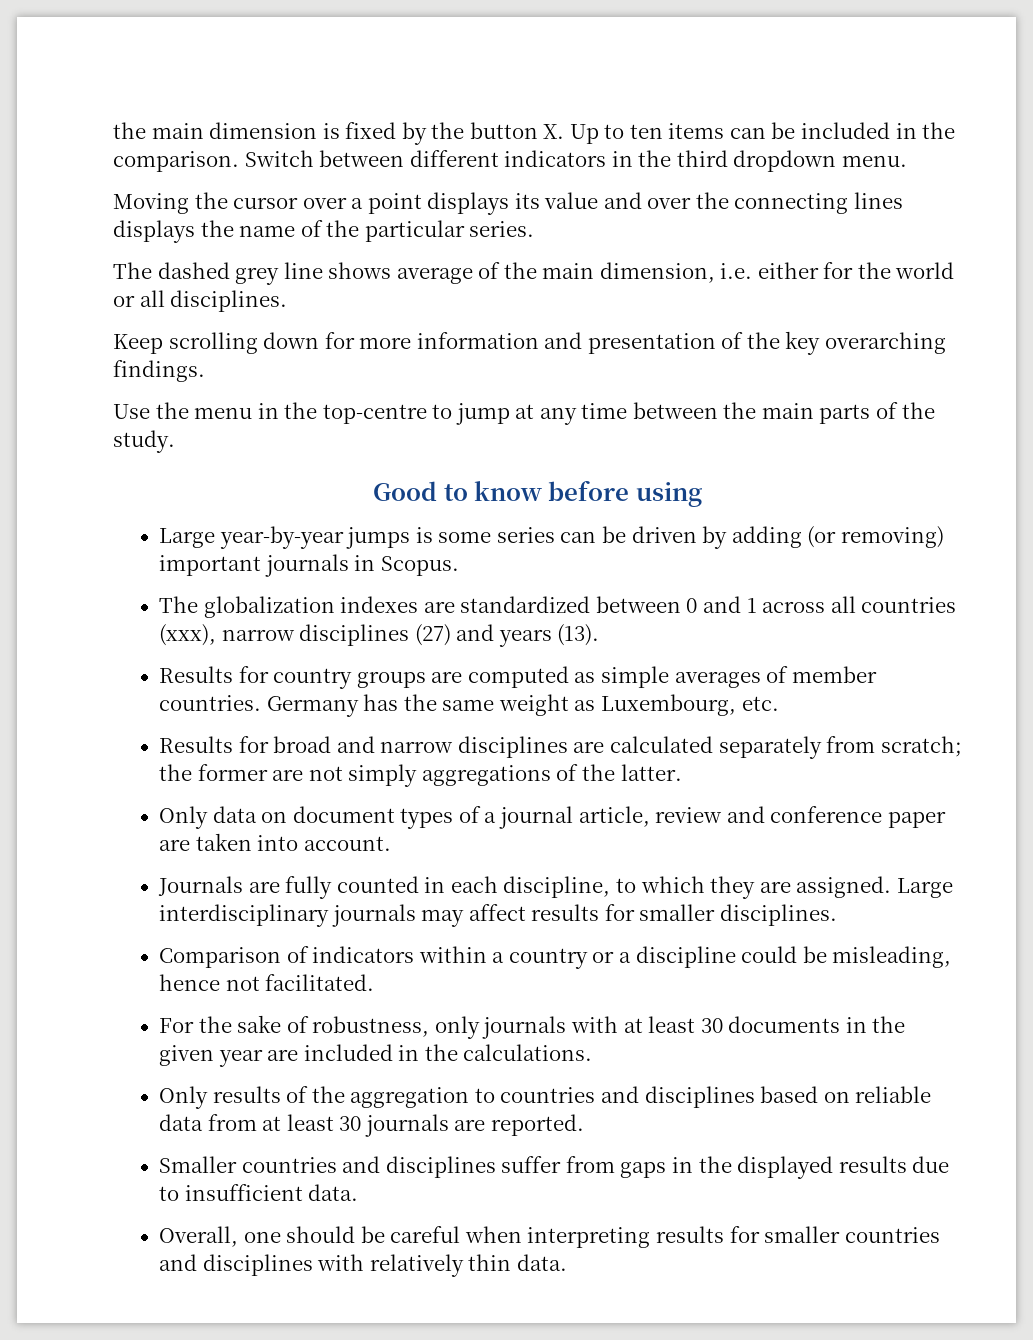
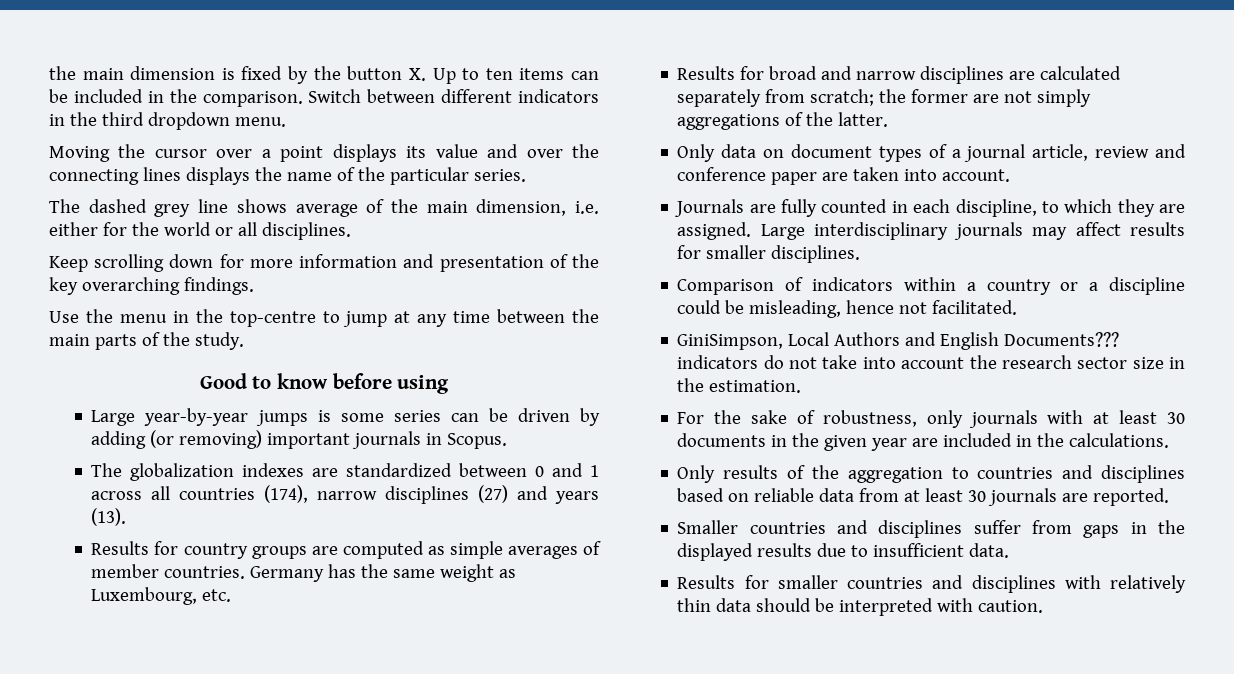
- The globalization indexes are standardized between 0 and 1 across all countries (xxx), narrow disciplines (27) and years (13).
+ The globalization indexes are standardized between 0 and 1 across all countries (174), narrow disciplines (27) and years (13).
+ GiniSimpson, Local Authors and English Documents??? indicators do not take into account the research sector size in the estimation.
- Overall, one should be careful when interpreting results for smaller countries and disciplines with relatively thin data.
+ Results for smaller countries and disciplines with relatively thin data should be interpreted with caution.

